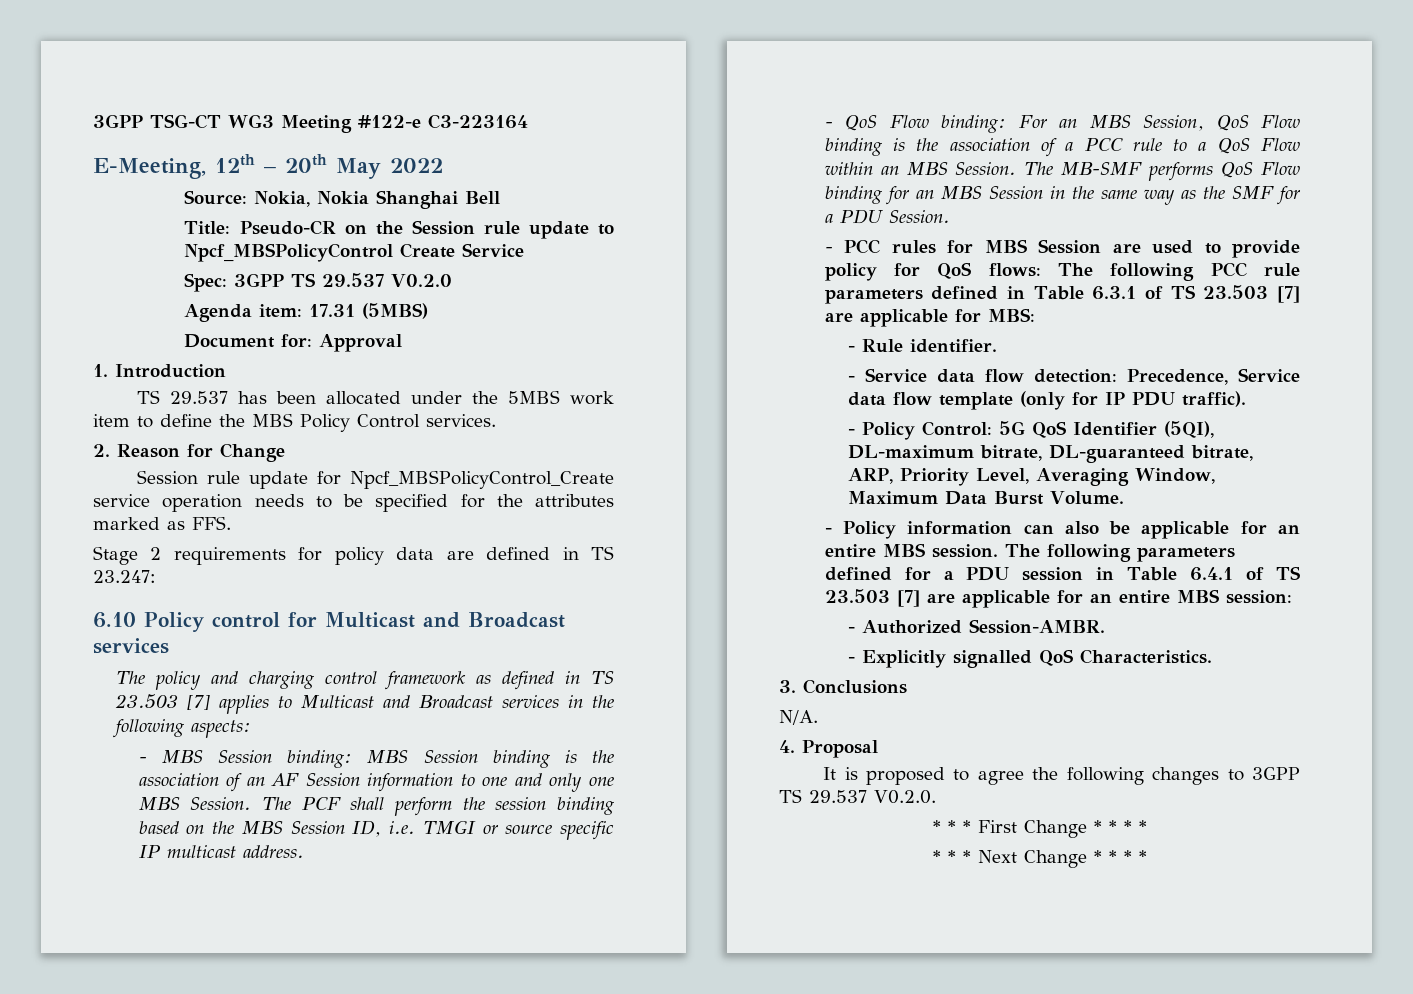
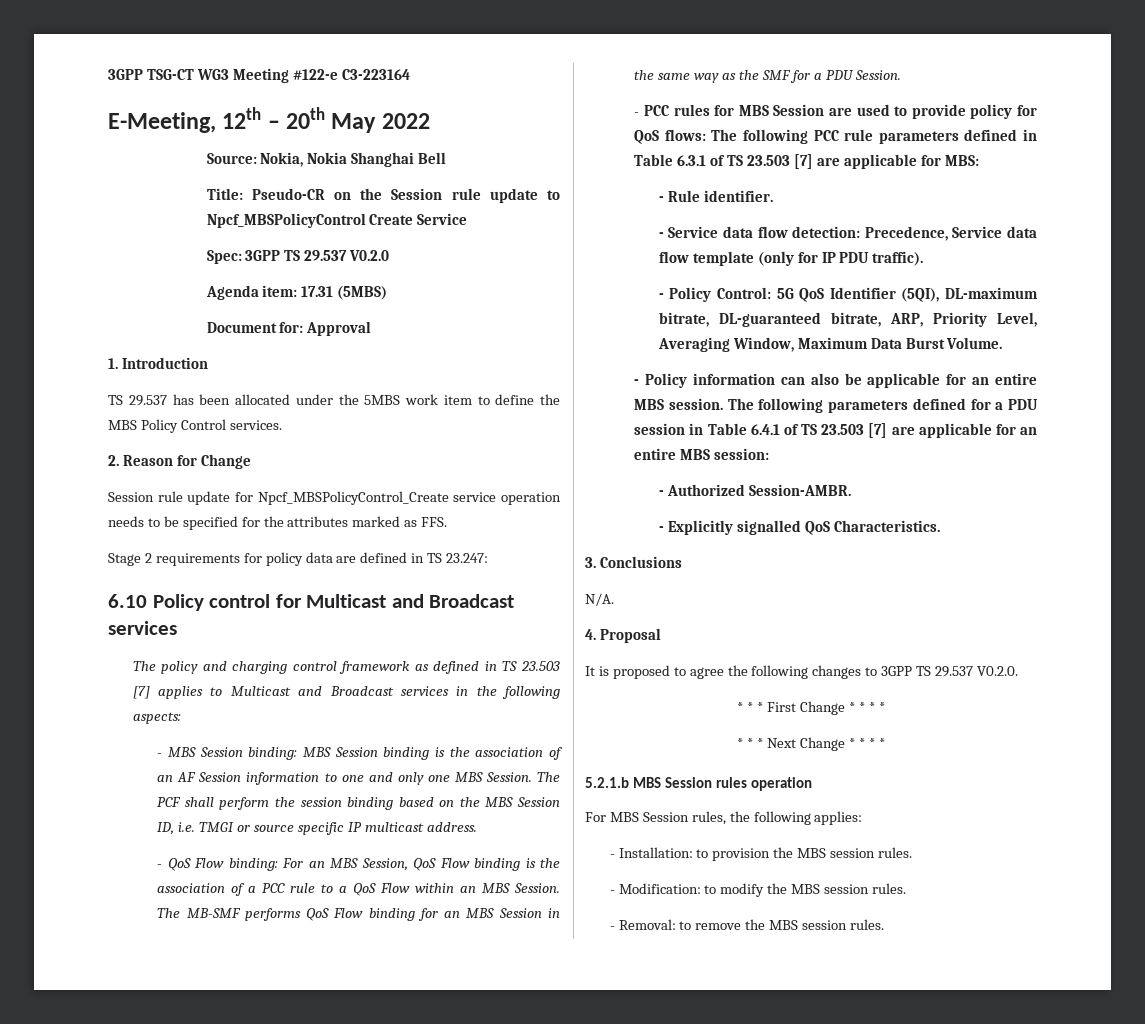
+ 5.2.1.b MBS Session rules operation
+ For MBS Session rules, the following applies:
+ - Installation: to provision the MBS session rules.
+ - Modification: to modify the MBS session rules.
+ - Removal: to remove the MBS session rules.

